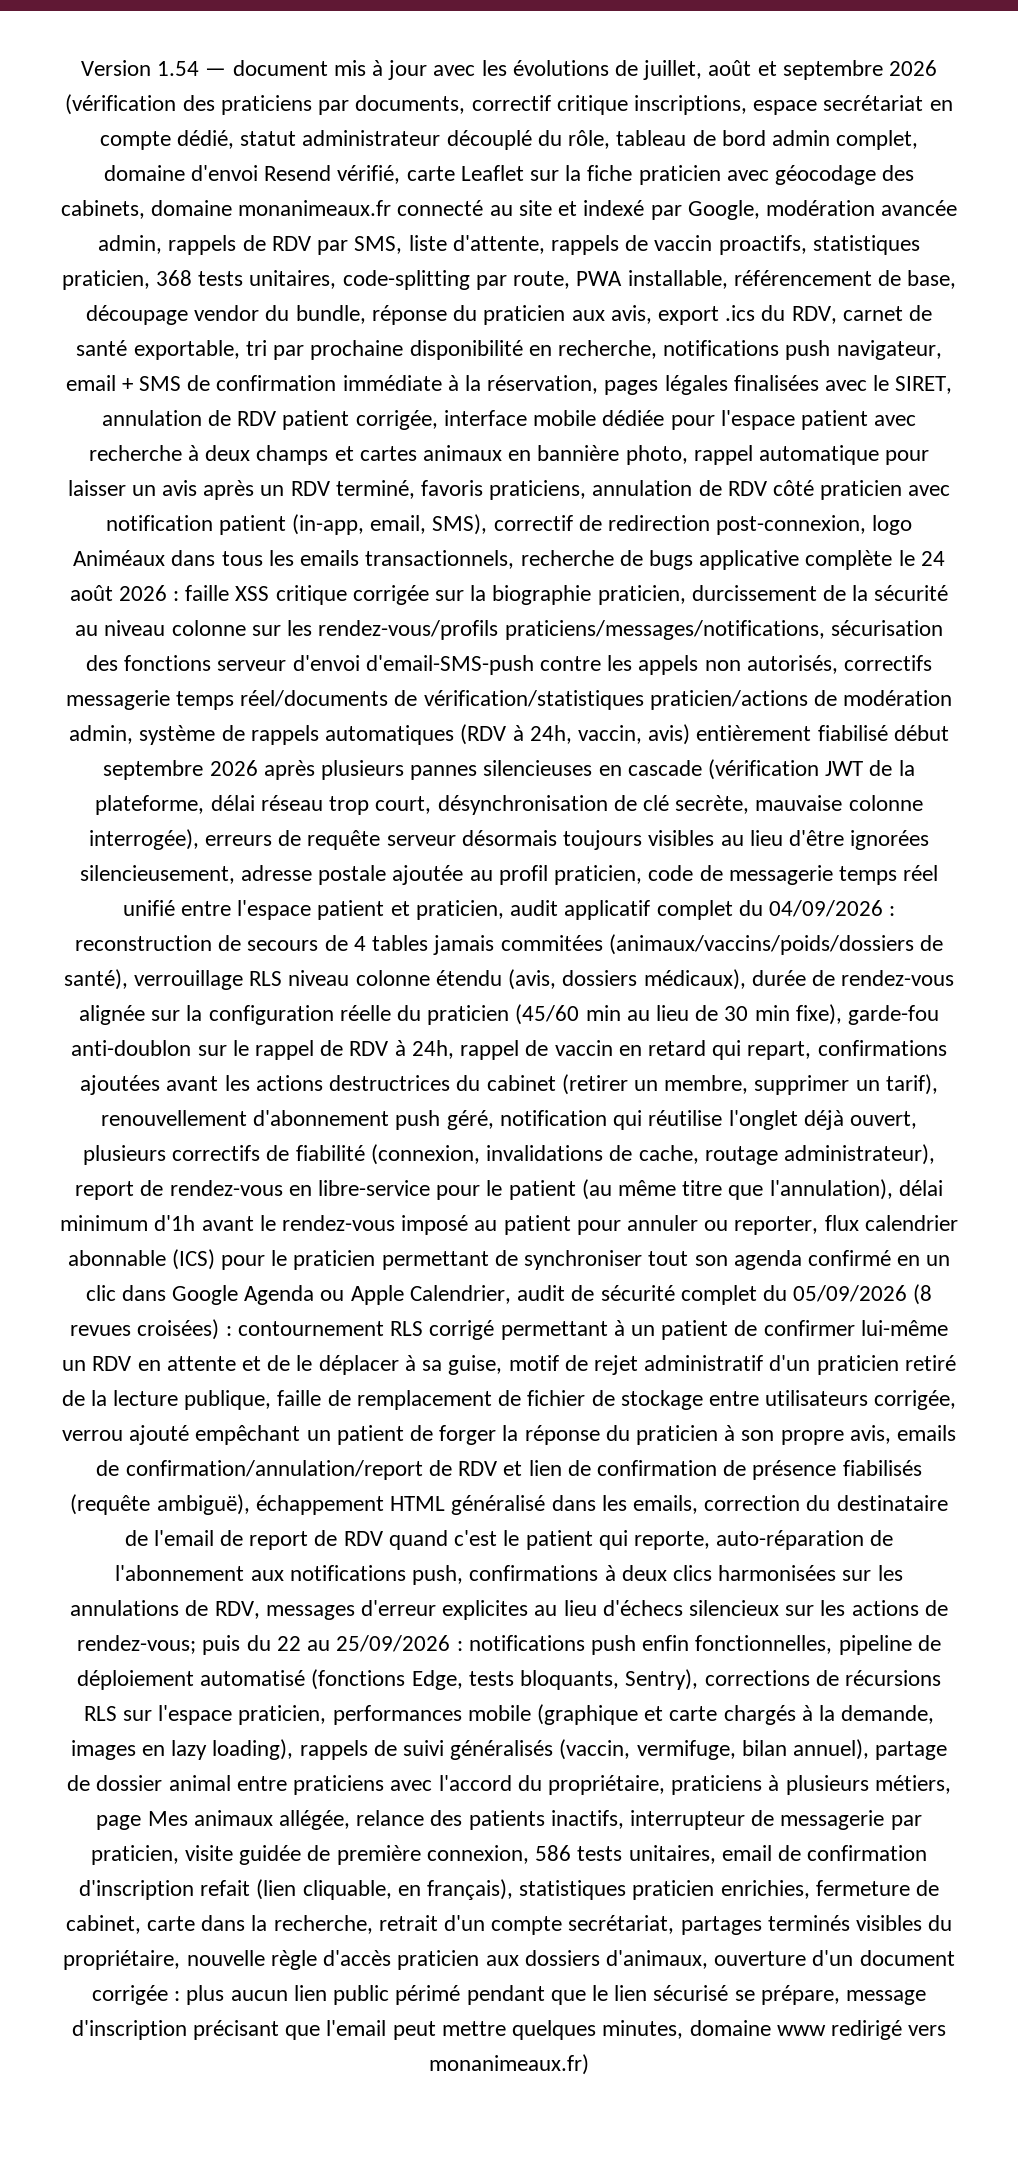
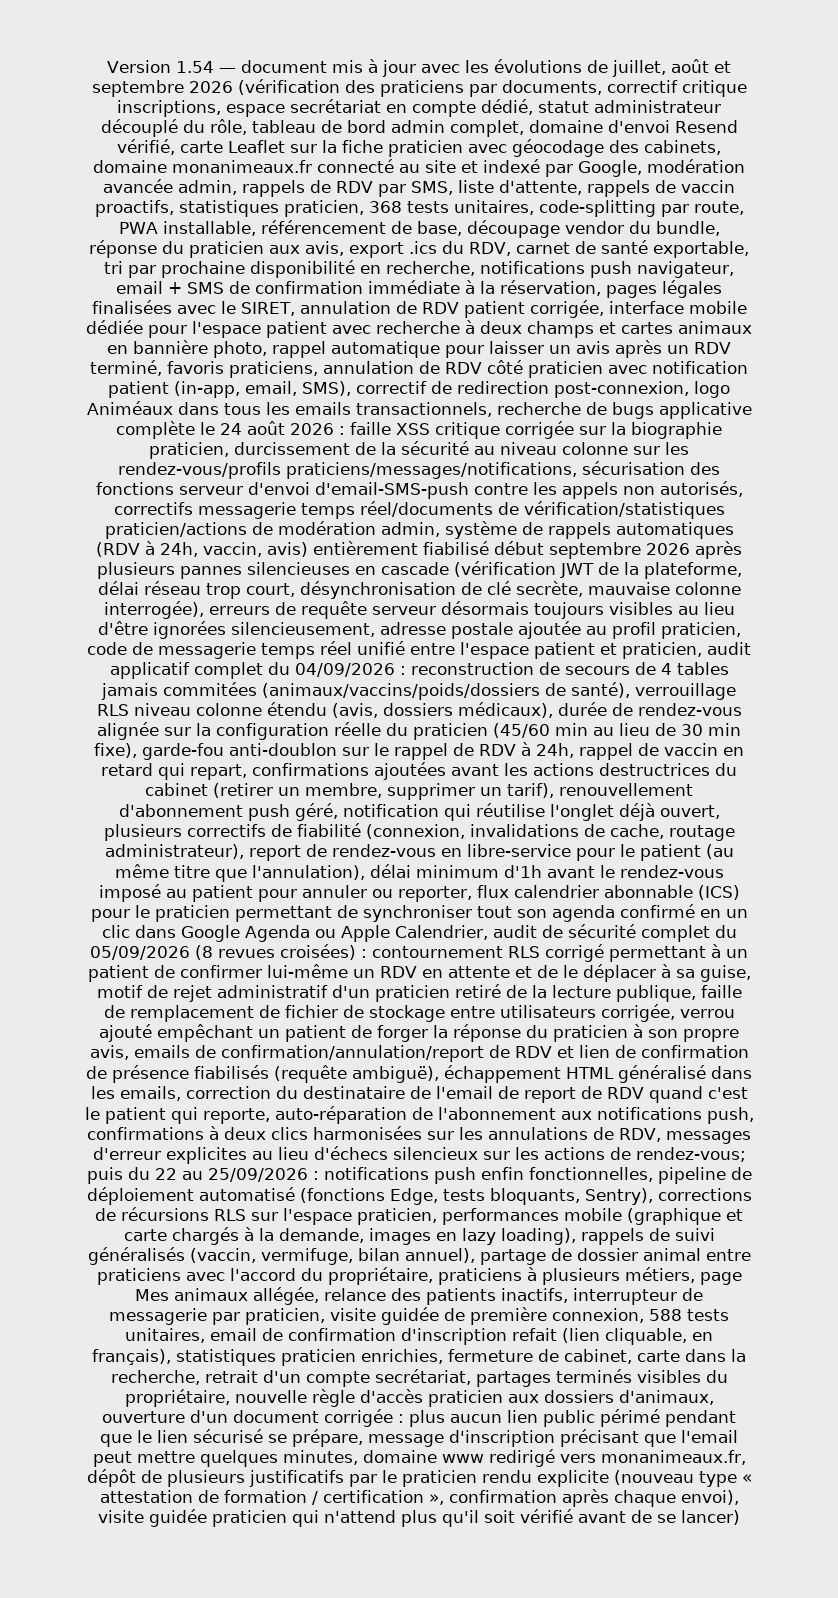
- notifications push enfin fonctionnelles, pipeline de déploiement automatisé (fonctions Edge, tests bloquants, Sentry), corrections de récursions RLS sur l'espace praticien, performances mobile (graphique et carte chargés à la demande, images en lazy loading), rappels de suivi généralisés (vaccin, vermifuge, bilan annuel), partage de dossier animal entre praticiens avec l'accord du propriétaire, praticiens à plusieurs métiers, page Mes animaux allégée, relance des patients inactifs, interrupteur de messagerie par praticien, visite guidée de première connexion, 586 tests unitaires, email de confirmation d'inscription refait (lien cliquable, en français), statistiques praticien enrichies, fermeture de cabinet, carte dans la recherche, retrait d'un compte secrétariat, partages terminés visibles du propriétaire, nouvelle règle d'accès praticien aux dossiers d'animaux, ouverture d'un document corrigée :
+ notifications push enfin fonctionnelles, pipeline de déploiement automatisé (fonctions Edge, tests bloquants, Sentry), corrections de récursions RLS sur l'espace praticien, performances mobile (graphique et carte chargés à la demande, images en lazy loading), rappels de suivi généralisés (vaccin, vermifuge, bilan annuel), partage de dossier animal entre praticiens avec l'accord du propriétaire, praticiens à plusieurs métiers, page Mes animaux allégée, relance des patients inactifs, interrupteur de messagerie par praticien, visite guidée de première connexion, 588 tests unitaires, email de confirmation d'inscription refait (lien cliquable, en français), statistiques praticien enrichies, fermeture de cabinet, carte dans la recherche, retrait d'un compte secrétariat, partages terminés visibles du propriétaire, nouvelle règle d'accès praticien aux dossiers d'animaux, ouverture d'un document corrigée :
- plus aucun lien public périmé pendant que le lien sécurisé se prépare, message d'inscription précisant que l'email peut mettre quelques minutes, domaine www redirigé vers monanimeaux.fr)
+ plus aucun lien public périmé pendant que le lien sécurisé se prépare, message d'inscription précisant que l'email peut mettre quelques minutes, domaine www redirigé vers monanimeaux.fr, dépôt de plusieurs justificatifs par le praticien rendu explicite (nouveau type « attestation de formation / certification », confirmation après chaque envoi), visite guidée praticien qui n'attend plus qu'il soit vérifié avant de se lancer)

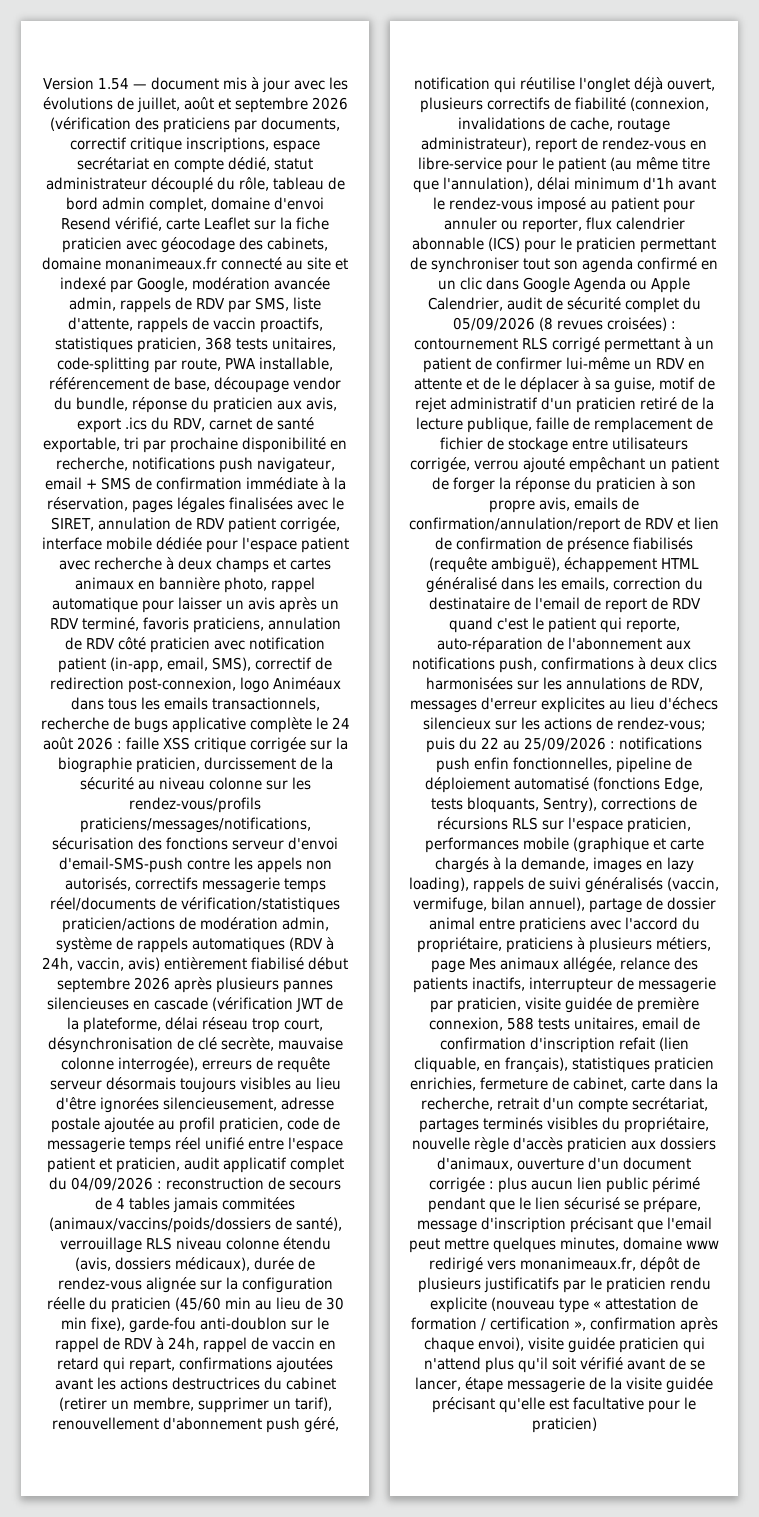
- plus aucun lien public périmé pendant que le lien sécurisé se prépare, message d'inscription précisant que l'email peut mettre quelques minutes, domaine www redirigé vers monanimeaux.fr, dépôt de plusieurs justificatifs par le praticien rendu explicite (nouveau type « attestation de formation / certification », confirmation après chaque envoi), visite guidée praticien qui n'attend plus qu'il soit vérifié avant de se lancer)
+ plus aucun lien public périmé pendant que le lien sécurisé se prépare, message d'inscription précisant que l'email peut mettre quelques minutes, domaine www redirigé vers monanimeaux.fr, dépôt de plusieurs justificatifs par le praticien rendu explicite (nouveau type « attestation de formation / certification », confirmation après chaque envoi), visite guidée praticien qui n'attend plus qu'il soit vérifié avant de se lancer, étape messagerie de la visite guidée précisant qu'elle est facultative pour le praticien)

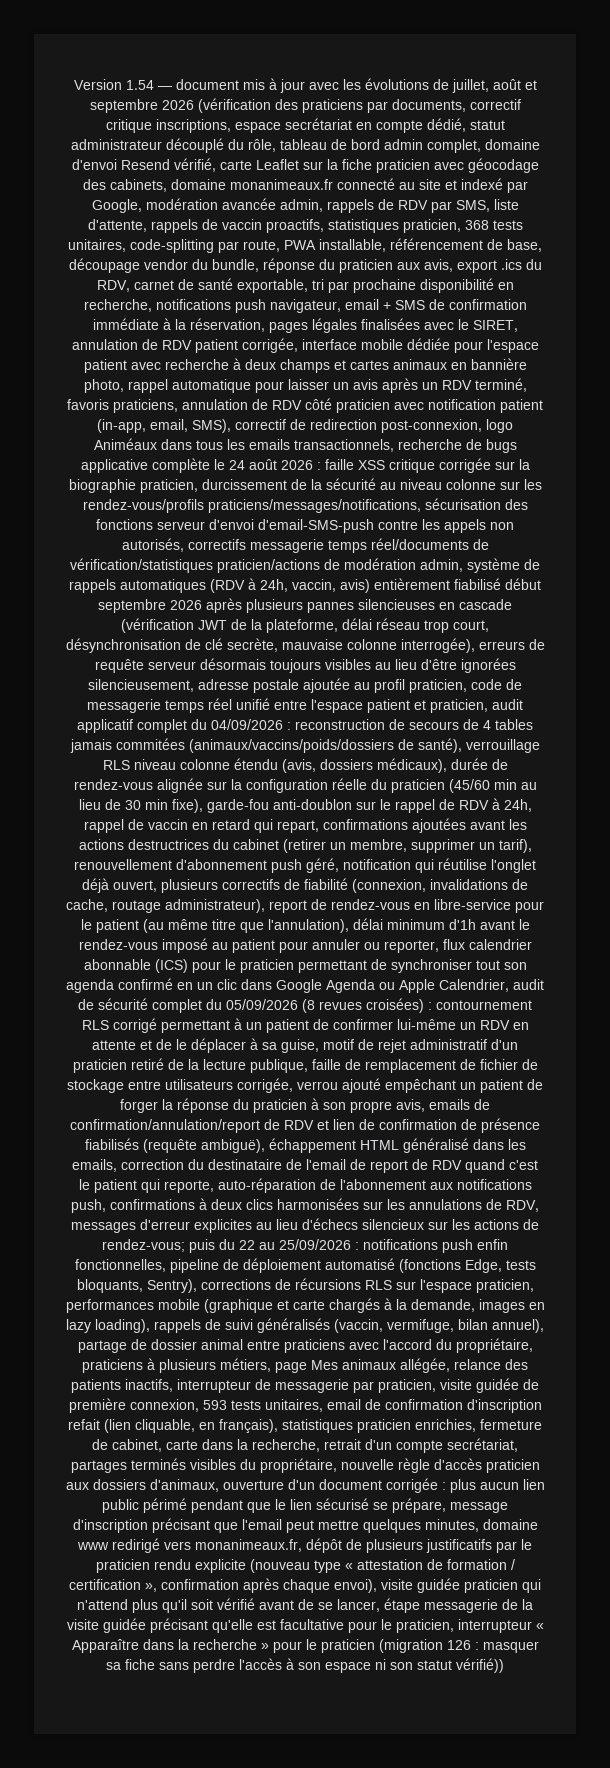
- notifications push enfin fonctionnelles, pipeline de déploiement automatisé (fonctions Edge, tests bloquants, Sentry), corrections de récursions RLS sur l'espace praticien, performances mobile (graphique et carte chargés à la demande, images en lazy loading), rappels de suivi généralisés (vaccin, vermifuge, bilan annuel), partage de dossier animal entre praticiens avec l'accord du propriétaire, praticiens à plusieurs métiers, page Mes animaux allégée, relance des patients inactifs, interrupteur de messagerie par praticien, visite guidée de première connexion, 588 tests unitaires, email de confirmation d'inscription refait (lien cliquable, en français), statistiques praticien enrichies, fermeture de cabinet, carte dans la recherche, retrait d'un compte secrétariat, partages terminés visibles du propriétaire, nouvelle règle d'accès praticien aux dossiers d'animaux, ouverture d'un document corrigée :
+ notifications push enfin fonctionnelles, pipeline de déploiement automatisé (fonctions Edge, tests bloquants, Sentry), corrections de récursions RLS sur l'espace praticien, performances mobile (graphique et carte chargés à la demande, images en lazy loading), rappels de suivi généralisés (vaccin, vermifuge, bilan annuel), partage de dossier animal entre praticiens avec l'accord du propriétaire, praticiens à plusieurs métiers, page Mes animaux allégée, relance des patients inactifs, interrupteur de messagerie par praticien, visite guidée de première connexion, 593 tests unitaires, email de confirmation d'inscription refait (lien cliquable, en français), statistiques praticien enrichies, fermeture de cabinet, carte dans la recherche, retrait d'un compte secrétariat, partages terminés visibles du propriétaire, nouvelle règle d'accès praticien aux dossiers d'animaux, ouverture d'un document corrigée :
- plus aucun lien public périmé pendant que le lien sécurisé se prépare, message d'inscription précisant que l'email peut mettre quelques minutes, domaine www redirigé vers monanimeaux.fr, dépôt de plusieurs justificatifs par le praticien rendu explicite (nouveau type « attestation de formation / certification », confirmation après chaque envoi), visite guidée praticien qui n'attend plus qu'il soit vérifié avant de se lancer, étape messagerie de la visite guidée précisant qu'elle est facultative pour le praticien)
+ plus aucun lien public périmé pendant que le lien sécurisé se prépare, message d'inscription précisant que l'email peut mettre quelques minutes, domaine www redirigé vers monanimeaux.fr, dépôt de plusieurs justificatifs par le praticien rendu explicite (nouveau type « attestation de formation / certification », confirmation après chaque envoi), visite guidée praticien qui n'attend plus qu'il soit vérifié avant de se lancer, étape messagerie de la visite guidée précisant qu'elle est facultative pour le praticien, interrupteur « Apparaître dans la recherche » pour le praticien (migration 126 : masquer sa fiche sans perdre l'accès à son espace ni son statut vérifié))

